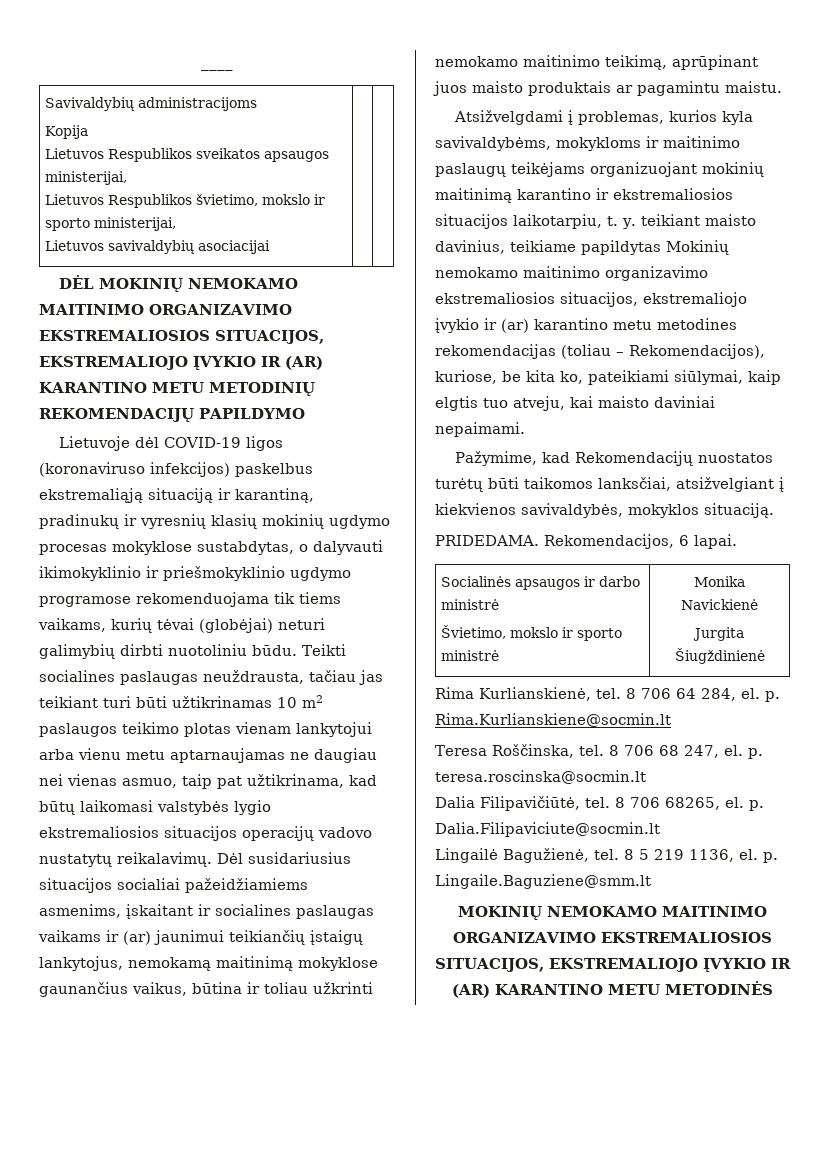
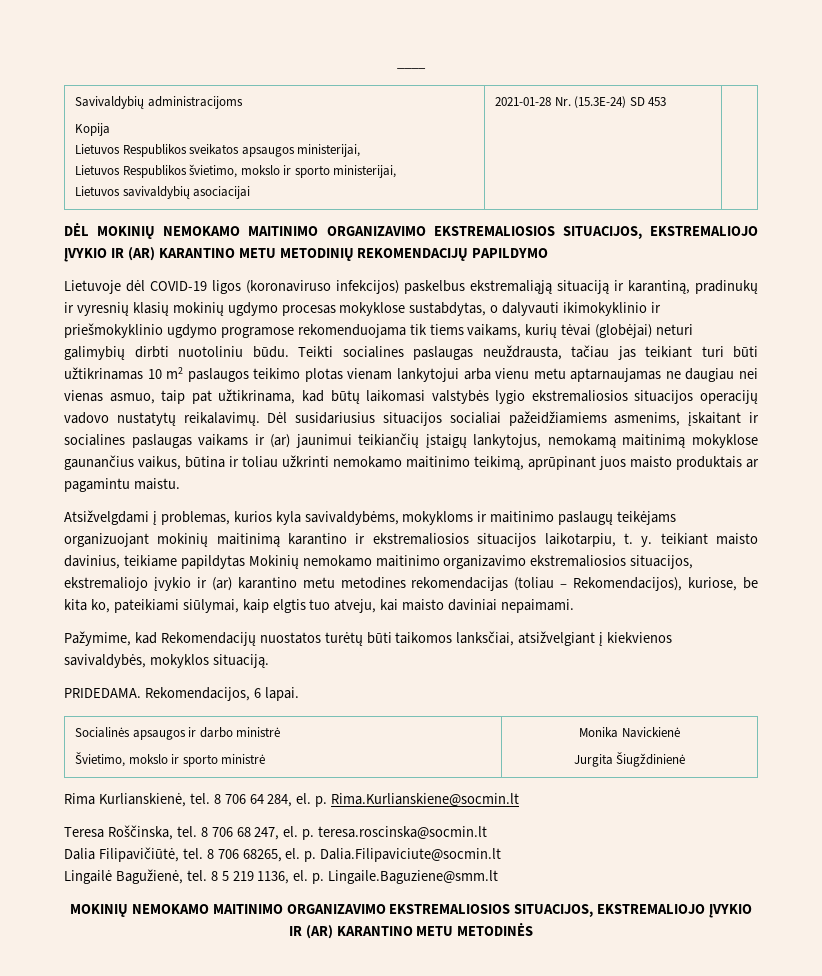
  Savivaldybių administracijoms
  Kopija
  Lietuvos Respublikos sveikatos apsaugos ministerijai,
  Lietuvos Respublikos švietimo, mokslo ir sporto ministerijai,
- Lietuvos savivaldybių asociacijai | |
+ Lietuvos savivaldybių asociacijai | 2021-01-28 Nr. (15.3E-24) SD 453 |

